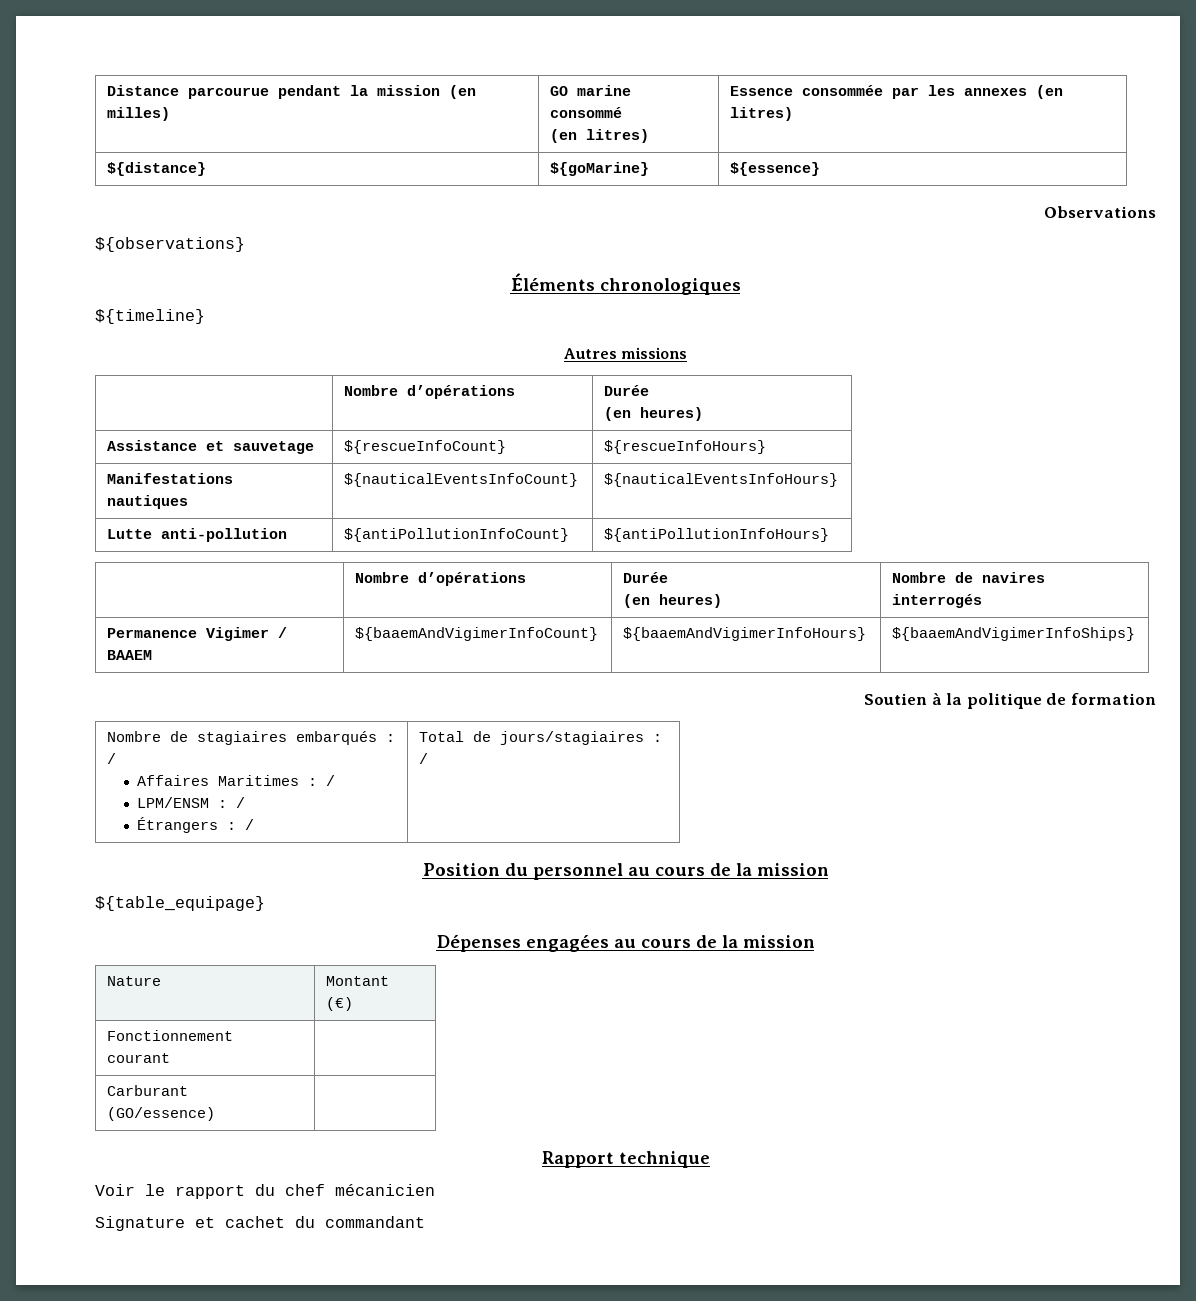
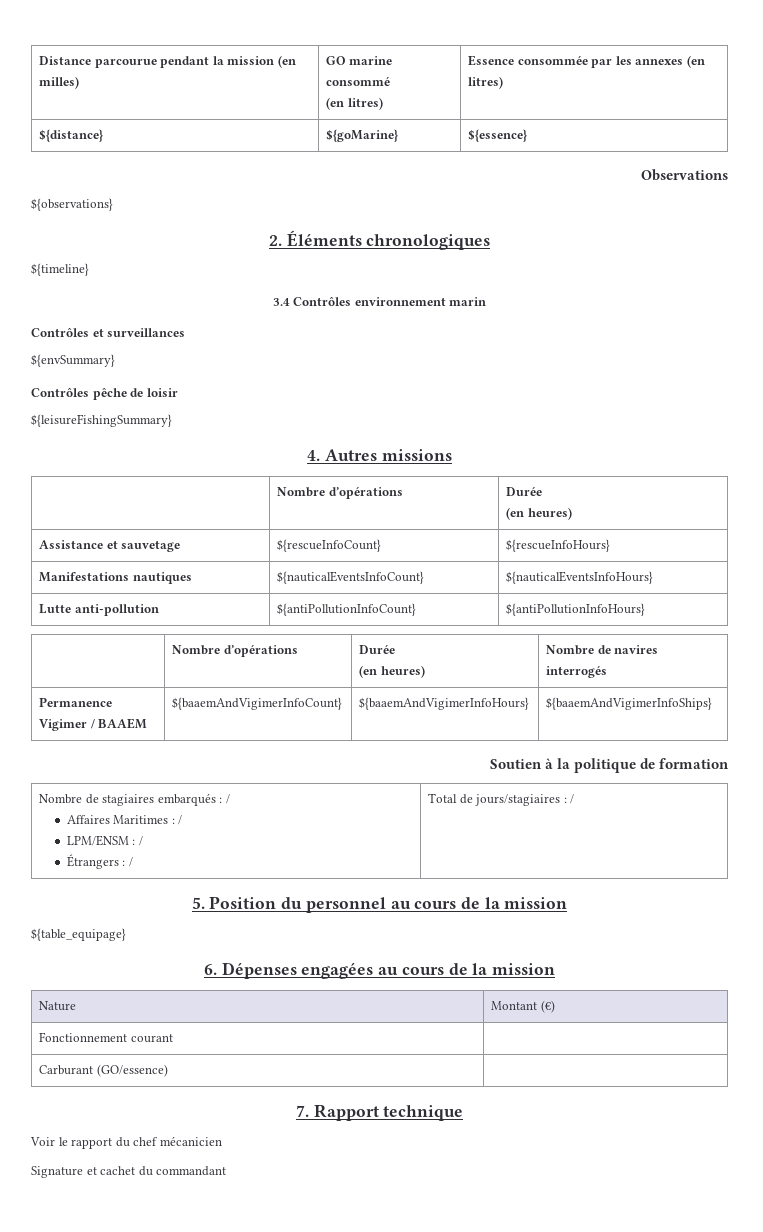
- Éléments chronologiques
+ 2. Éléments chronologiques
- Autres missions
+ 3.4 Contrôles environnement marin
+ Contrôles et surveillances
+ ${envSummary}
+ Contrôles pêche de loisir
+ ${leisureFishingSummary}
+ 4. Autres missions
- Position du personnel au cours de la mission
+ 5. Position du personnel au cours de la mission
- Dépenses engagées au cours de la mission
+ 6. Dépenses engagées au cours de la mission
- Rapport technique
+ 7. Rapport technique

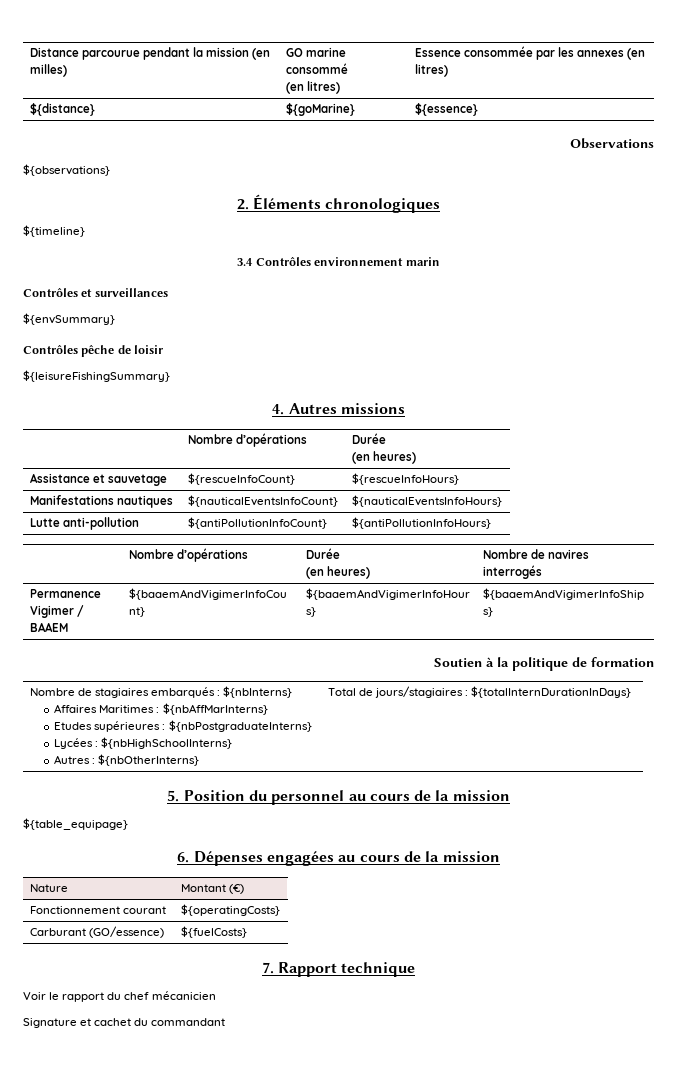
- Nombre de stagiaires embarqués : /
- Affaires Maritimes : /
- LPM/ENSM : /
- Étrangers : / | Total de jours/stagiaires : /
+ Nombre de stagiaires embarqués : ${nbInterns}
+ Affaires Maritimes : ${nbAffMarInterns}
+ Etudes supérieures : ${nbPostgraduateInterns}
+ Lycées : ${nbHighSchoolInterns}
+ Autres : ${nbOtherInterns} | Total de jours/stagiaires : ${totalInternDurationInDays}
- Fonctionnement courant |
+ Fonctionnement courant | ${operatingCosts}
- Carburant (GO/essence) |
+ Carburant (GO/essence) | ${fuelCosts}

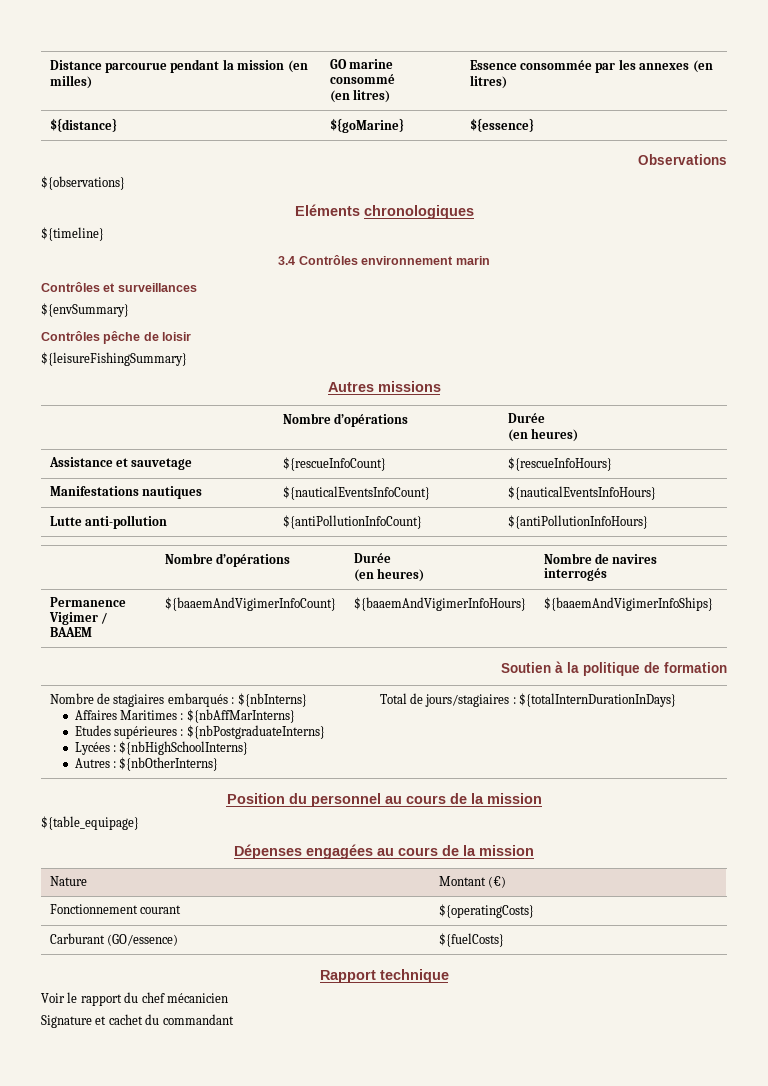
- 2. Éléments chronologiques
+ Eléments chronologiques
- 4. Autres missions
+ Autres missions
- 5. Position du personnel au cours de la mission
+ Position du personnel au cours de la mission
- 6. Dépenses engagées au cours de la mission
+ Dépenses engagées au cours de la mission
- 7. Rapport technique
+ Rapport technique

